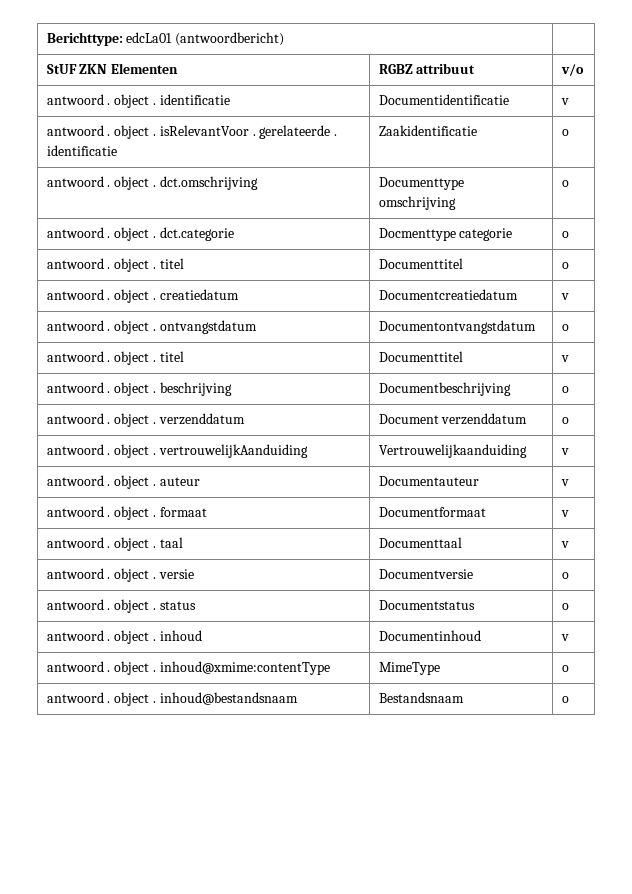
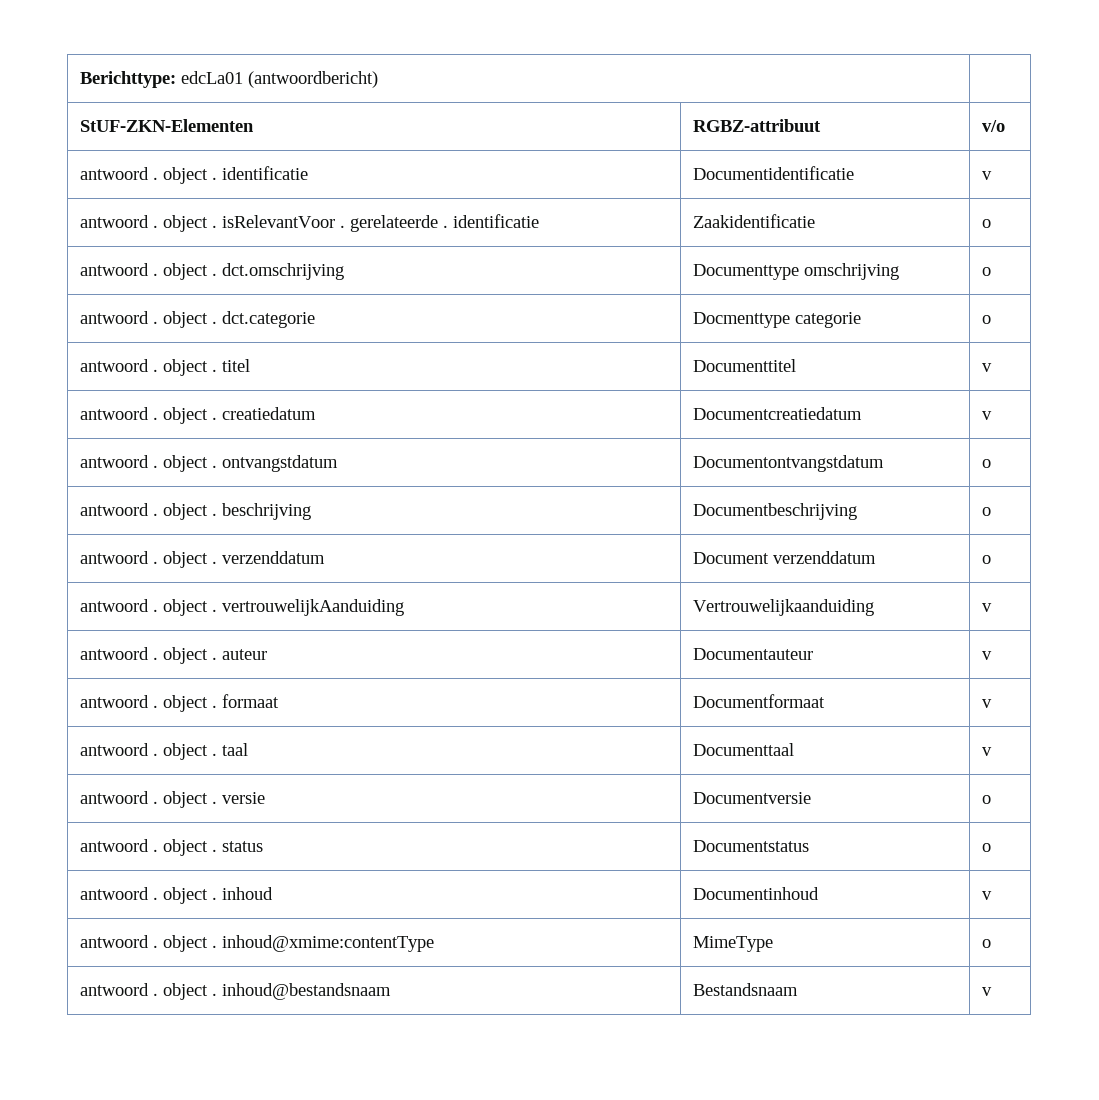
- StUF ZKN Elementen | RGBZ attribuut | v/o
+ StUF-ZKN-Elementen | RGBZ-attribuut | v/o
- antwoord . object . titel | Documenttitel | o
+ antwoord . object . titel | Documenttitel | v
- antwoord . object . titel | Documenttitel | v
- antwoord . object . inhoud@bestandsnaam | Bestandsnaam | o
+ antwoord . object . inhoud@bestandsnaam | Bestandsnaam | v

